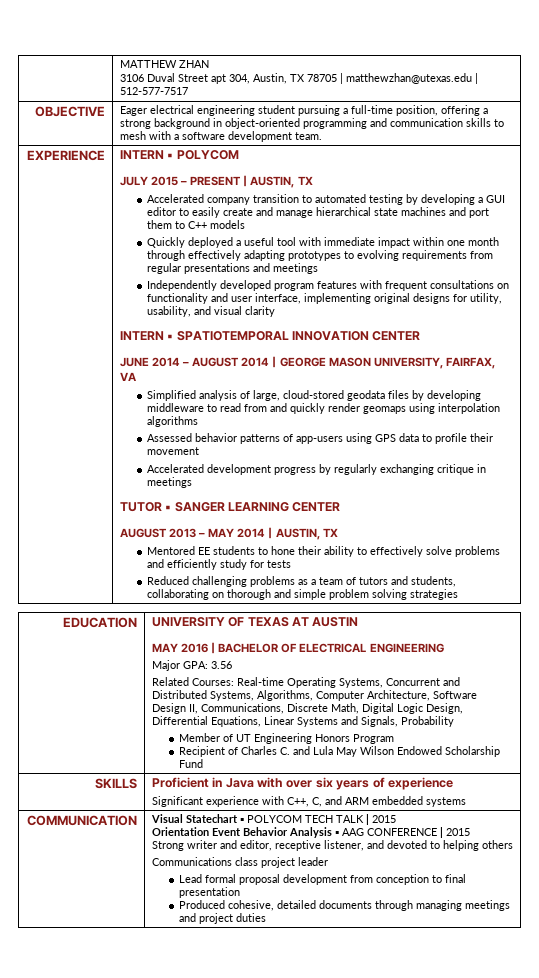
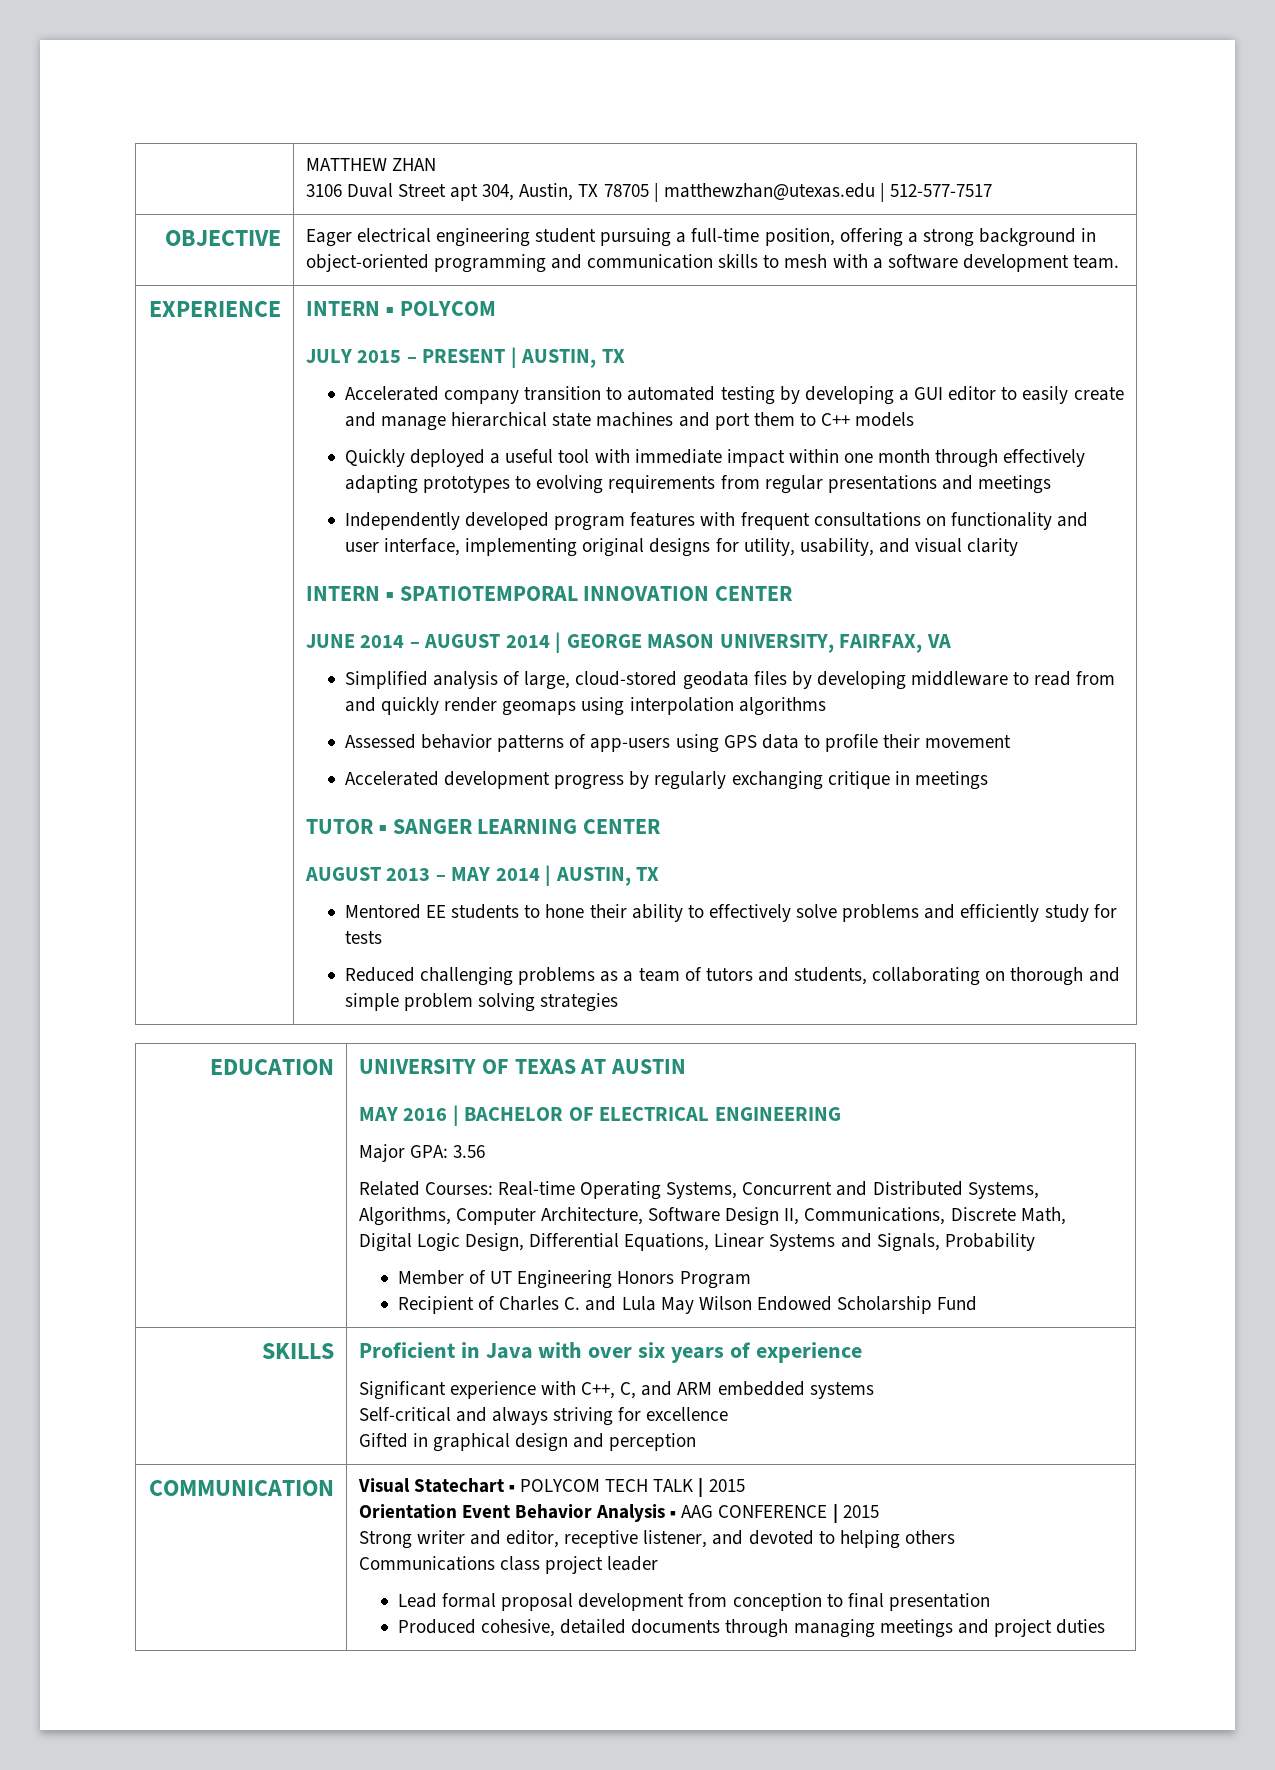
  SKILLS | Proficient in Java with over six years of experience
  Significant experience with C++, C, and ARM embedded systems
+ Self-critical and always striving for excellence
+ Gifted in graphical design and perception

